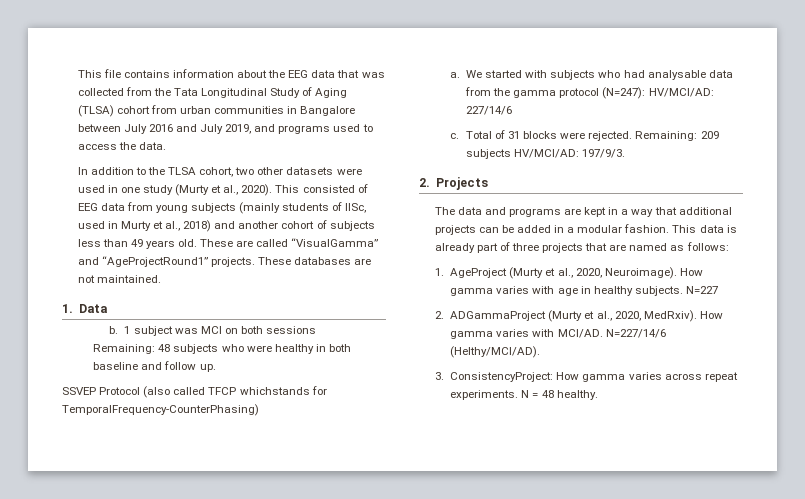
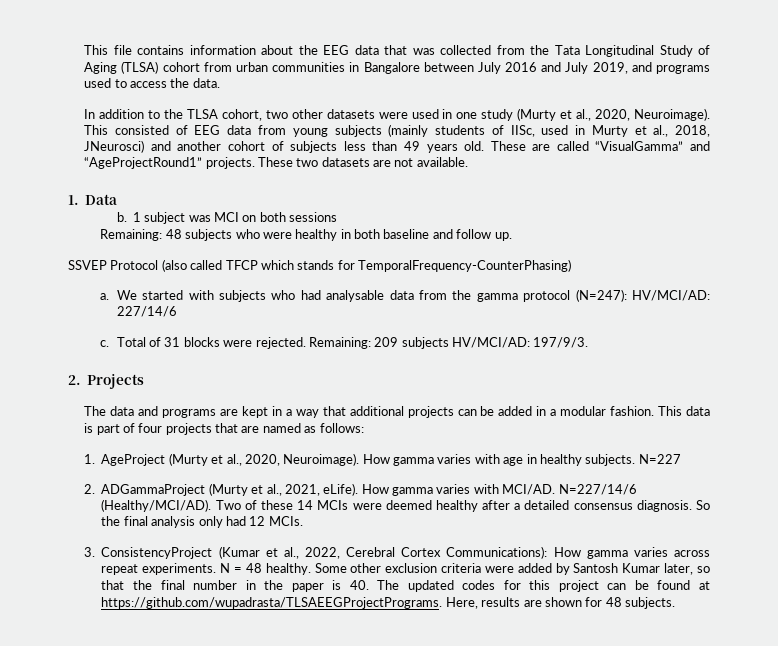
- In addition to the TLSA cohort, two other datasets were used in one study (Murty et al., 2020).
+ In addition to the TLSA cohort, two other datasets were used in one study (Murty et al., 2020, Neuroimage).
- This consisted of EEG data from young subjects (mainly students of IISc, used in Murty et al., 2018) and another cohort of subjects less than 49 years old.
+ This consisted of EEG data from young subjects (mainly students of IISc, used in Murty et al., 2018, JNeurosci) and another cohort of subjects less than 49 years old.
- These databases are not maintained.
+ These two datasets are not available.
- SSVEP Protocol (also called TFCP whichstands for TemporalFrequency-CounterPhasing)
+ SSVEP Protocol (also called TFCP which stands for TemporalFrequency-CounterPhasing)
- This data is already part of three projects that are named as follows:
+ This data is part of four projects that are named as follows:
- 2. ADGammaProject (Murty et al., 2020, MedRxiv).
+ 2. ADGammaProject (Murty et al., 2021, eLife).
- N=227/14/6 (Helthy/MCI/AD).
- 3. ConsistencyProject: How gamma varies across repeat experiments.
+ N=227/14/6 (Healthy/MCI/AD). Two of these 14 MCIs were deemed healthy after a detailed consensus diagnosis. So the final analysis only had 12 MCIs.
+ 3. ConsistencyProject (Kumar et al., 2022, Cerebral Cortex Communications): How gamma varies across repeat experiments.
+ Some other exclusion criteria were added by Santosh Kumar later, so that the final number in the paper is 40. The updated codes for this project can be found at https://github.com/wupadrasta/TLSAEEGProjectPrograms. Here, results are shown for 48 subjects.

